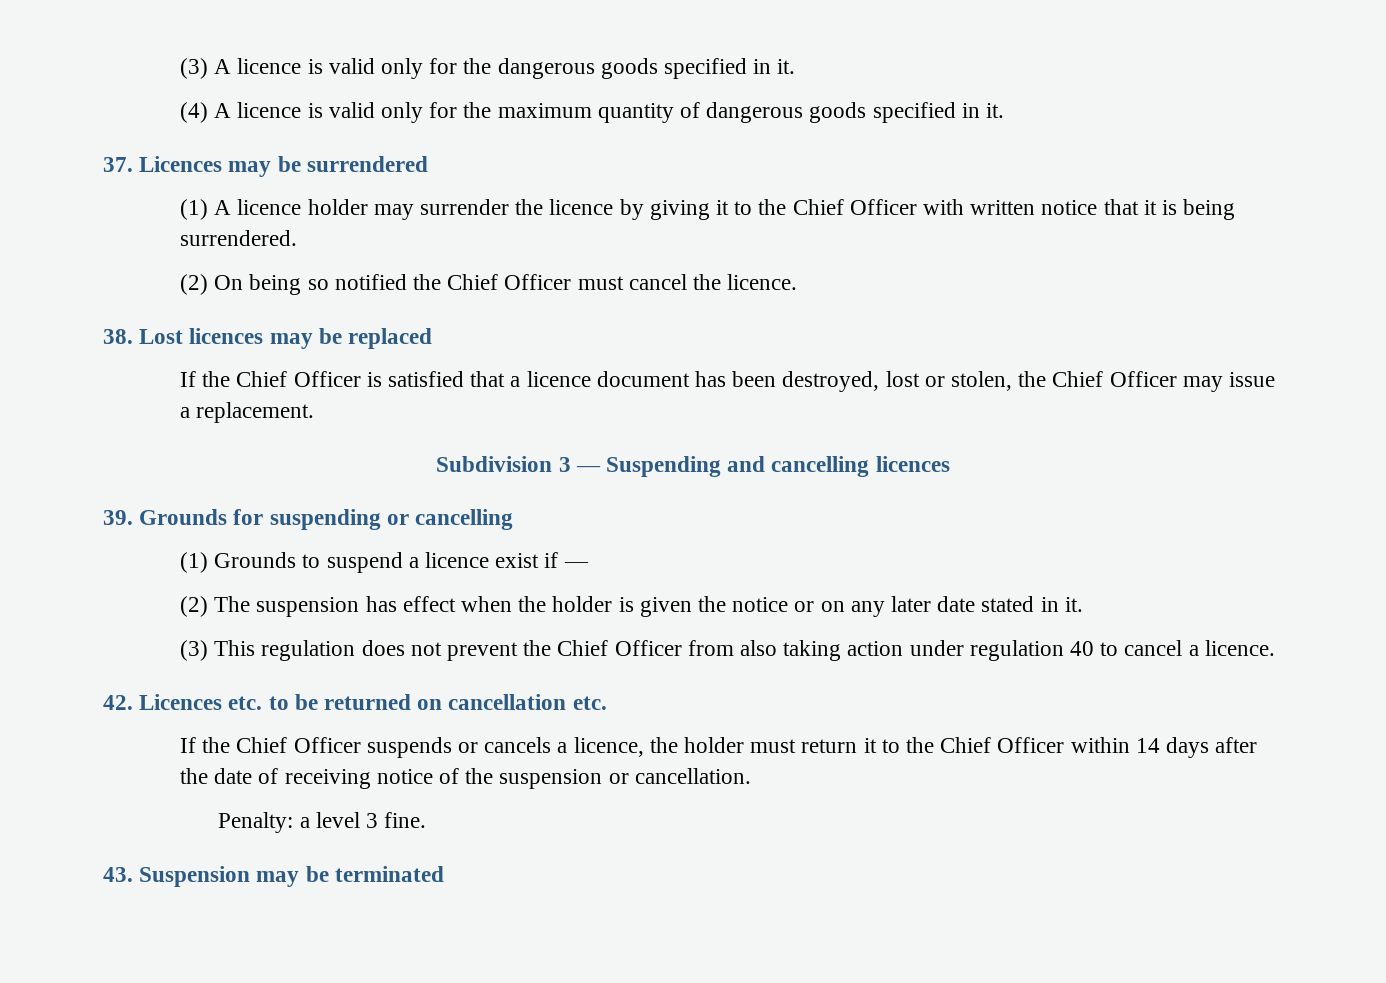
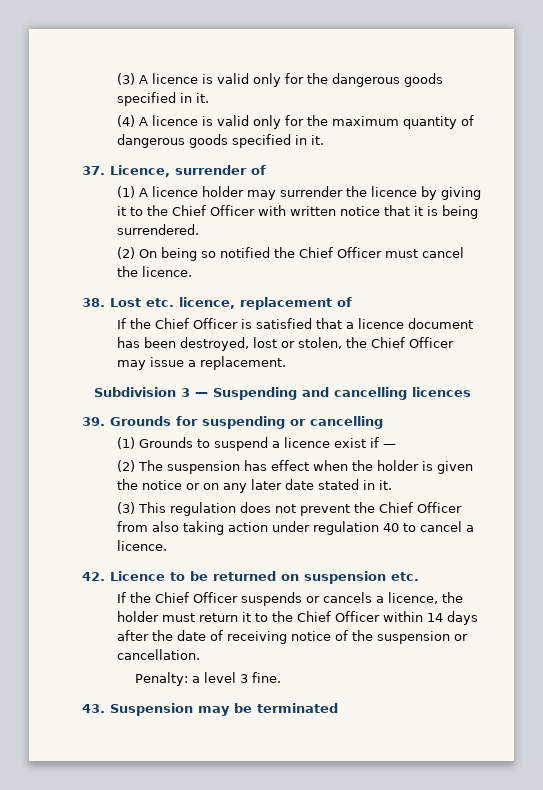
- 37. Licences may be surrendered
+ 37. Licence, surrender of
- 38. Lost licences may be replaced
+ 38. Lost etc. licence, replacement of
- 42. Licences etc. to be returned on cancellation etc.
+ 42. Licence to be returned on suspension etc.

